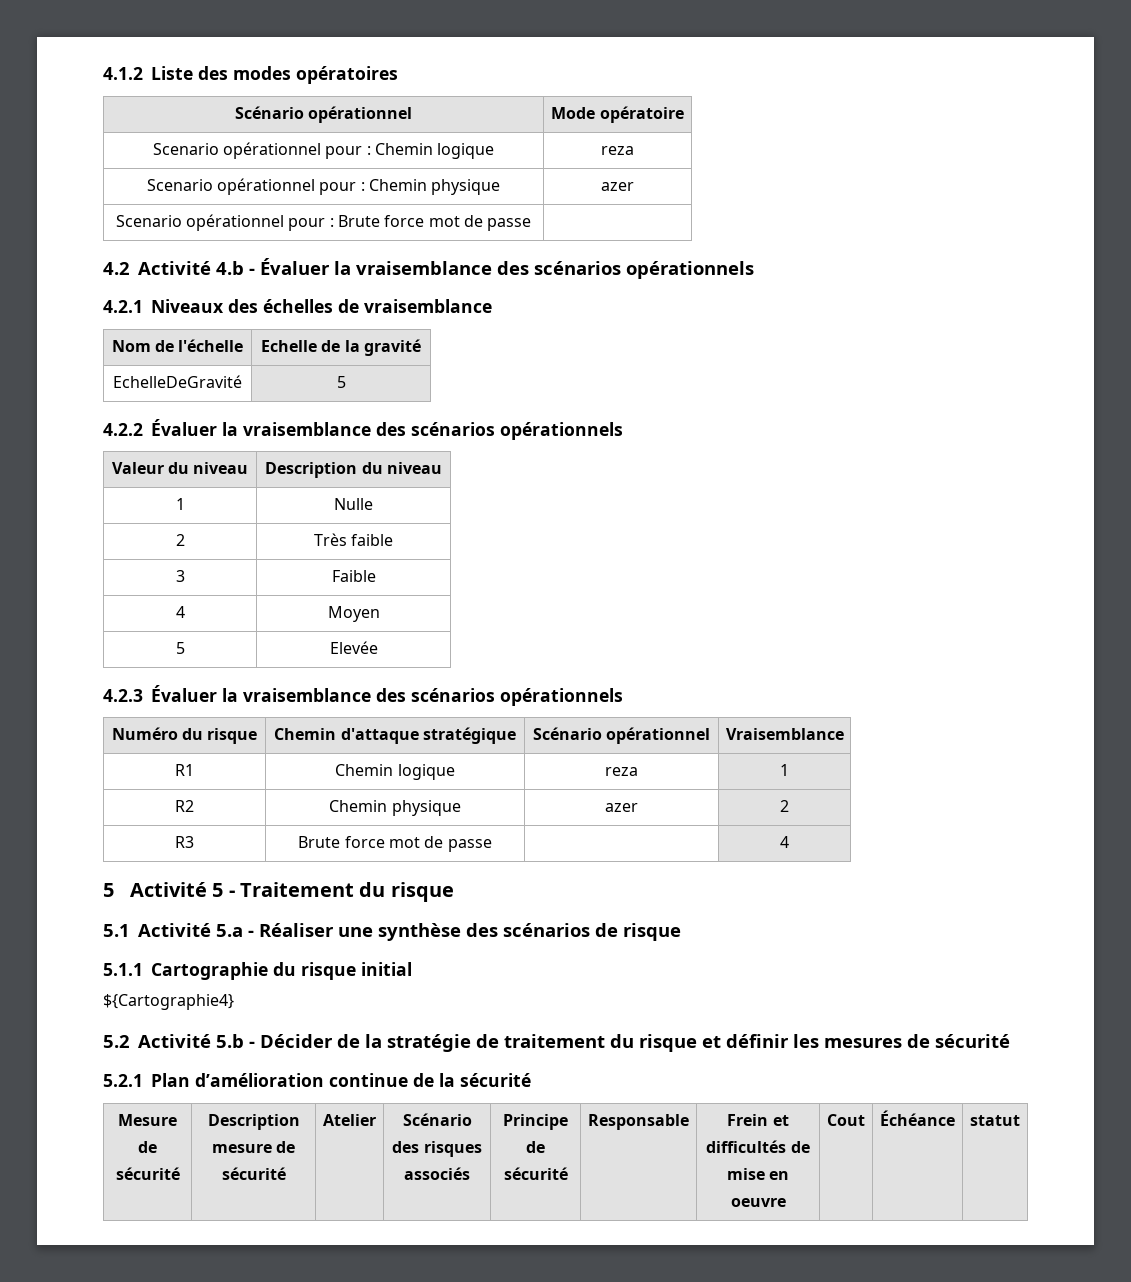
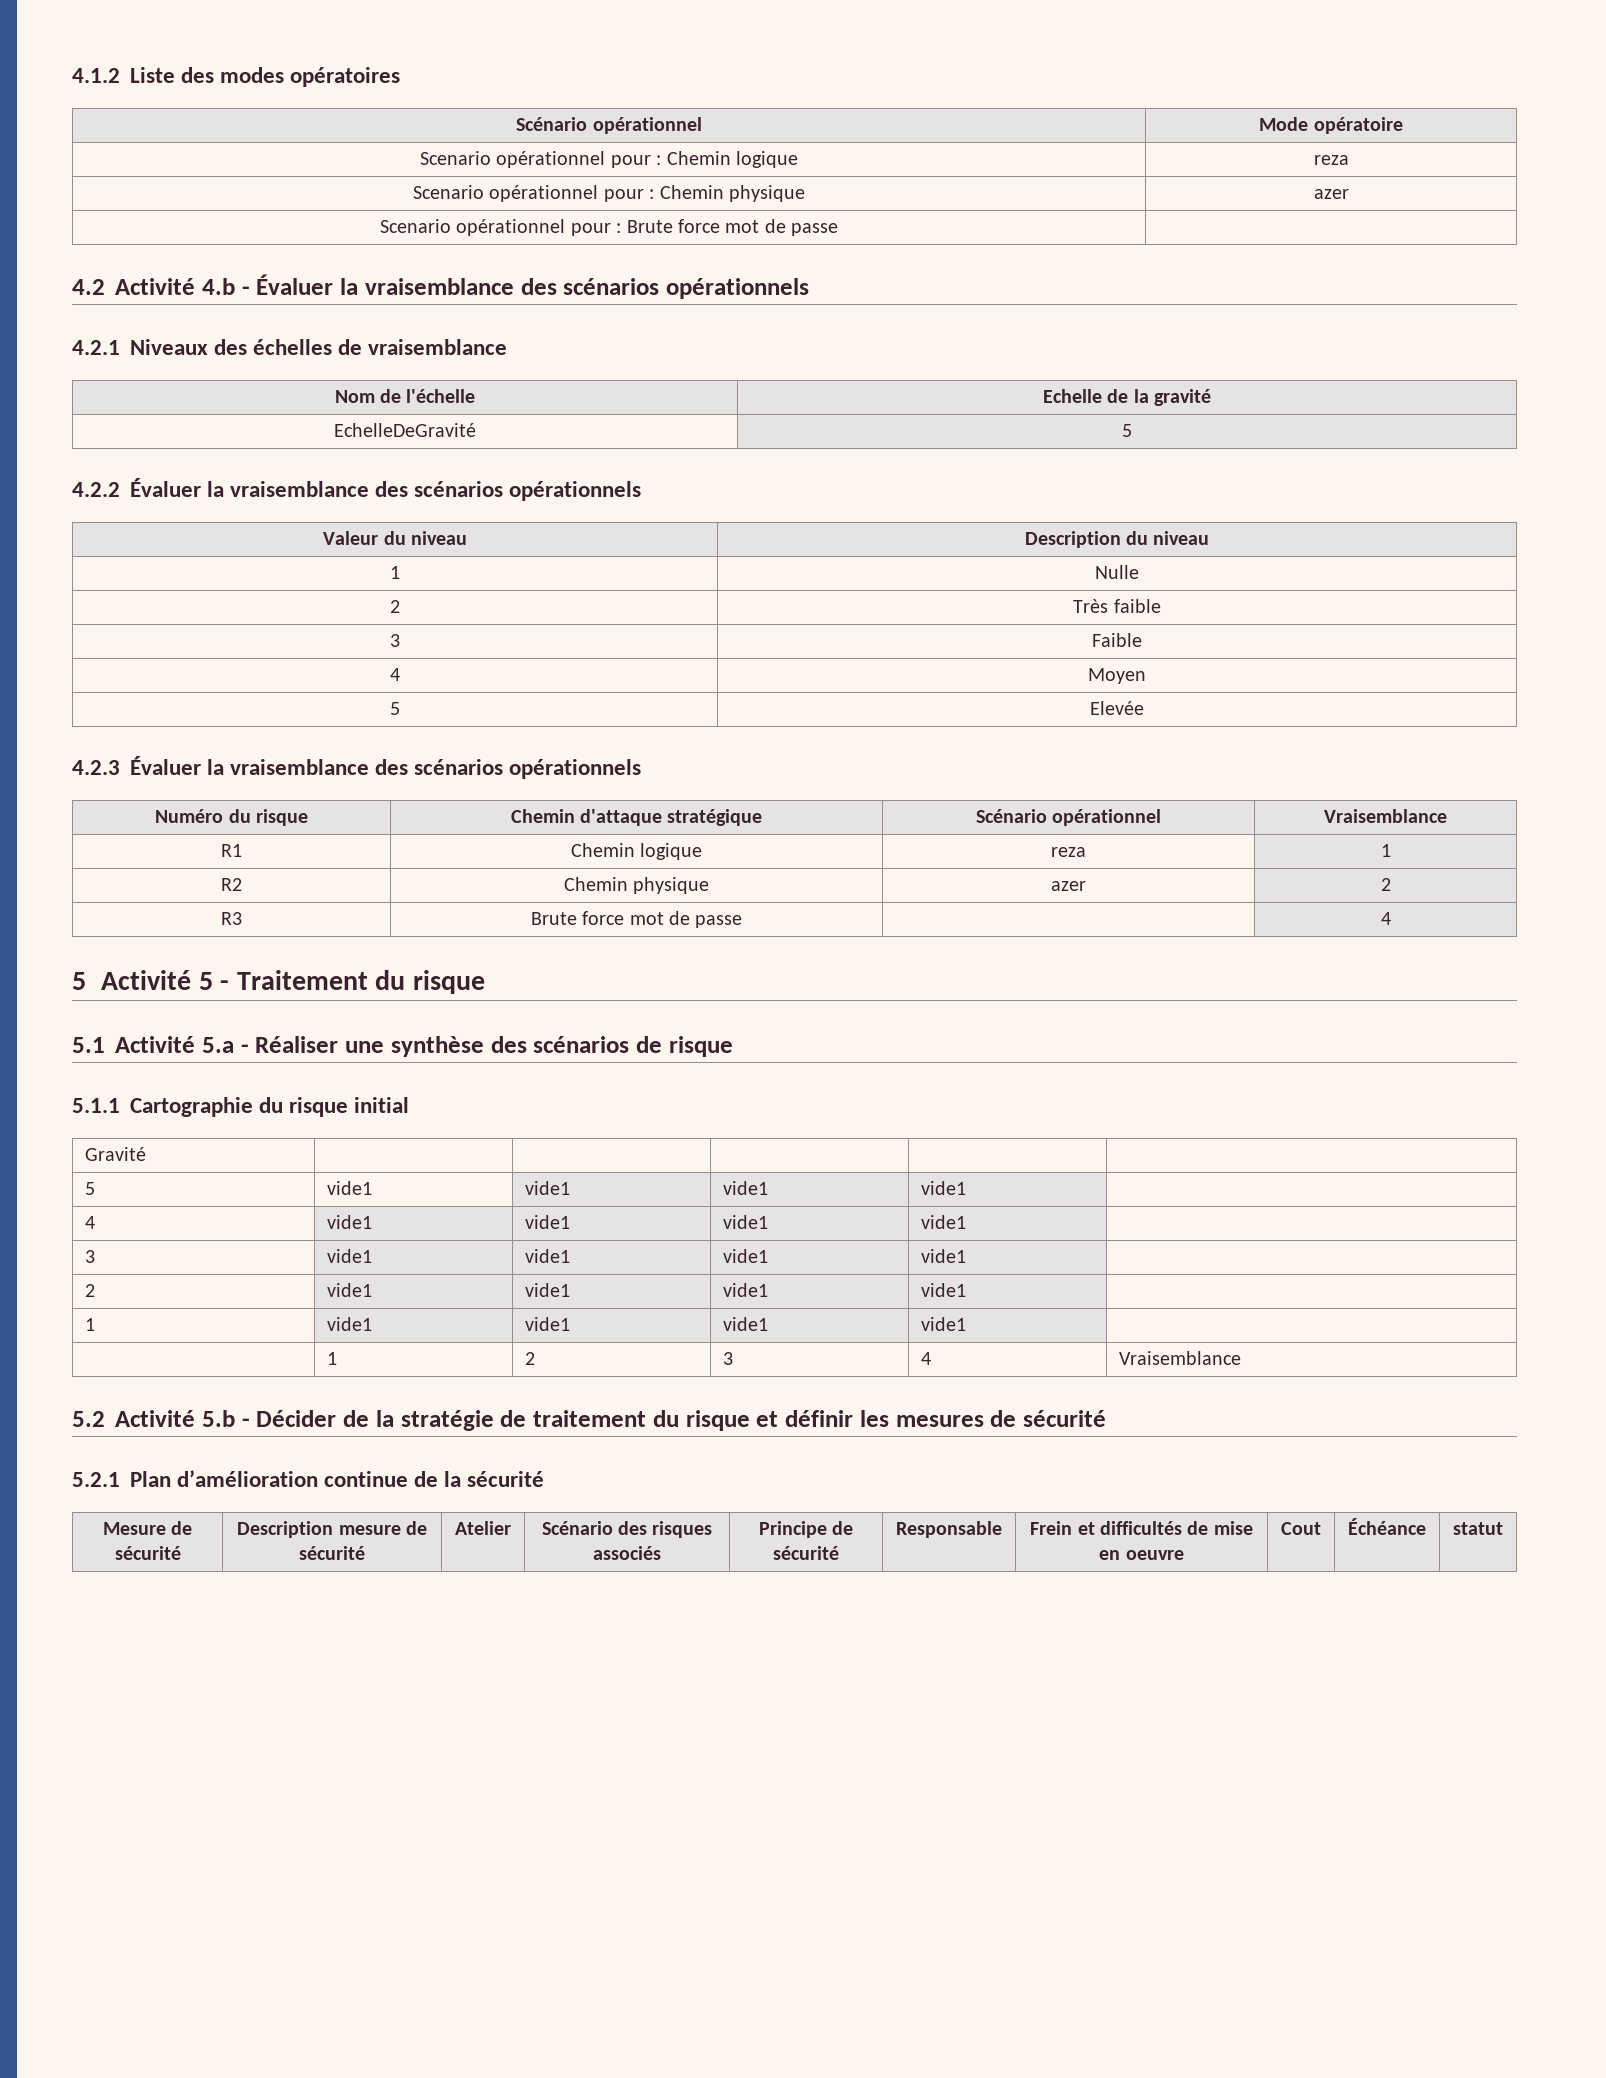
- ${Cartographie4}
+ Gravité | | | | |
+ 5 | vide1 | vide1 | vide1 | vide1 |
+ 4 | vide1 | vide1 | vide1 | vide1 |
+ 3 | vide1 | vide1 | vide1 | vide1 |
+ 2 | vide1 | vide1 | vide1 | vide1 |
+ 1 | vide1 | vide1 | vide1 | vide1 |
+ | 1 | 2 | 3 | 4 | Vraisemblance

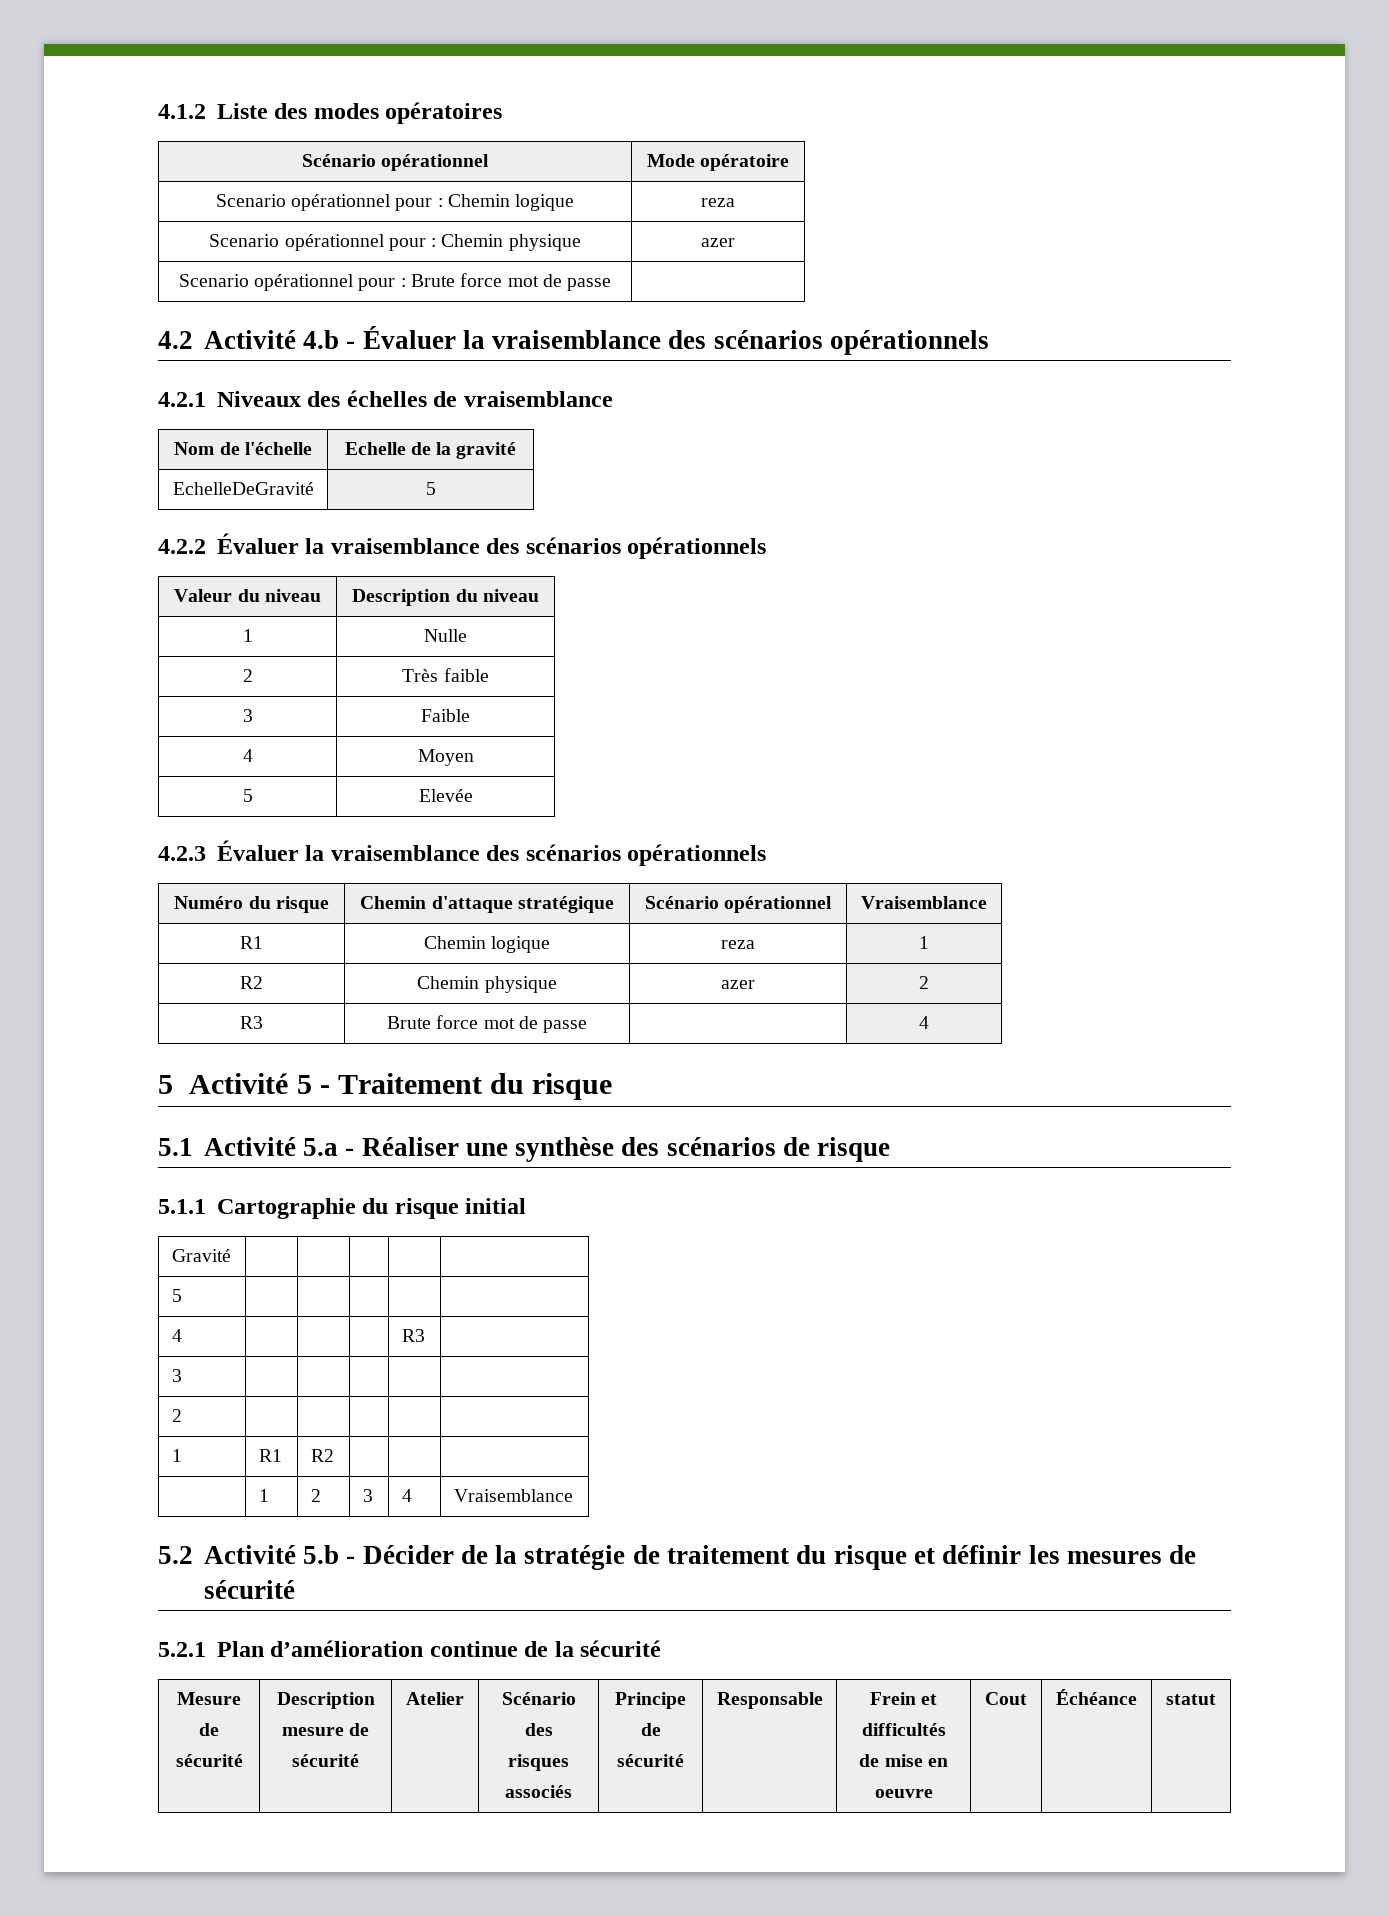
- 5 | vide1 | vide1 | vide1 | vide1 |
- 4 | vide1 | vide1 | vide1 | vide1 |
- 3 | vide1 | vide1 | vide1 | vide1 |
- 2 | vide1 | vide1 | vide1 | vide1 |
- 1 | vide1 | vide1 | vide1 | vide1 |
+ 5 | | | | |
+ 4 | | | | R3 |
+ 3 | | | | |
+ 2 | | | | |
+ 1 | R1 | R2 | | |

